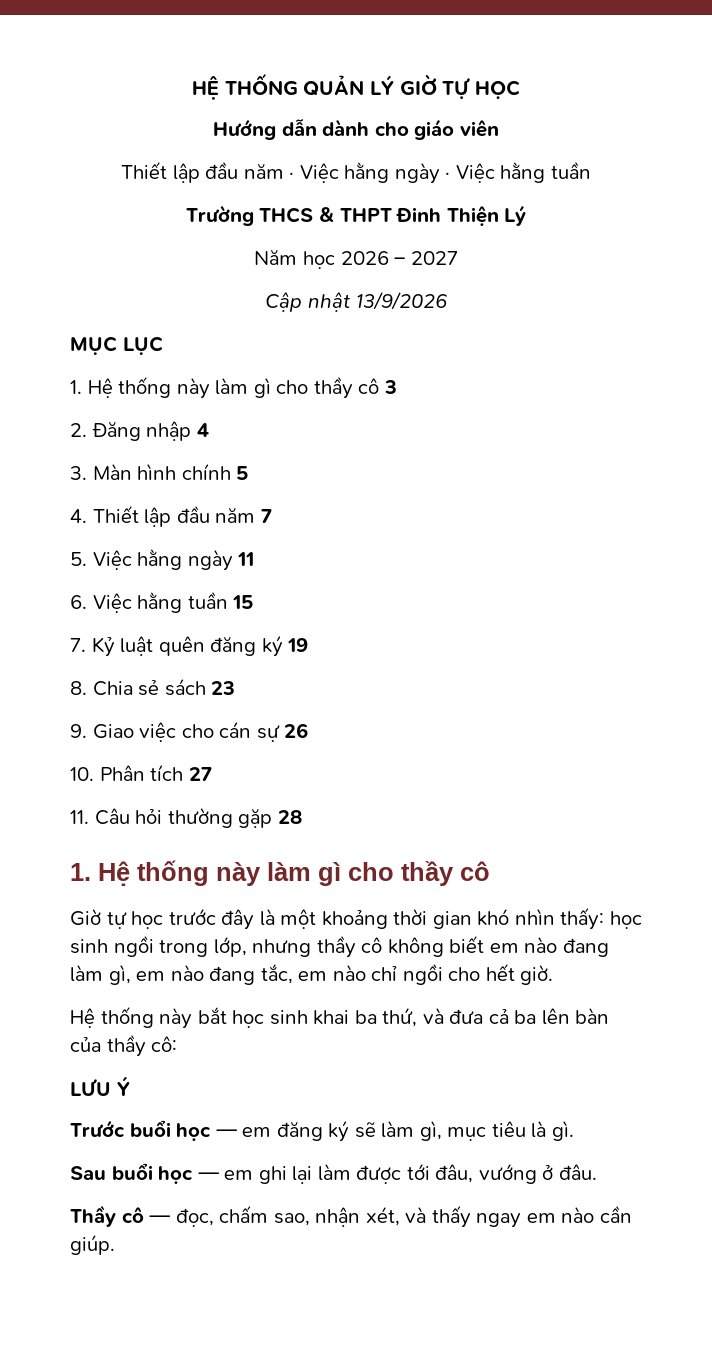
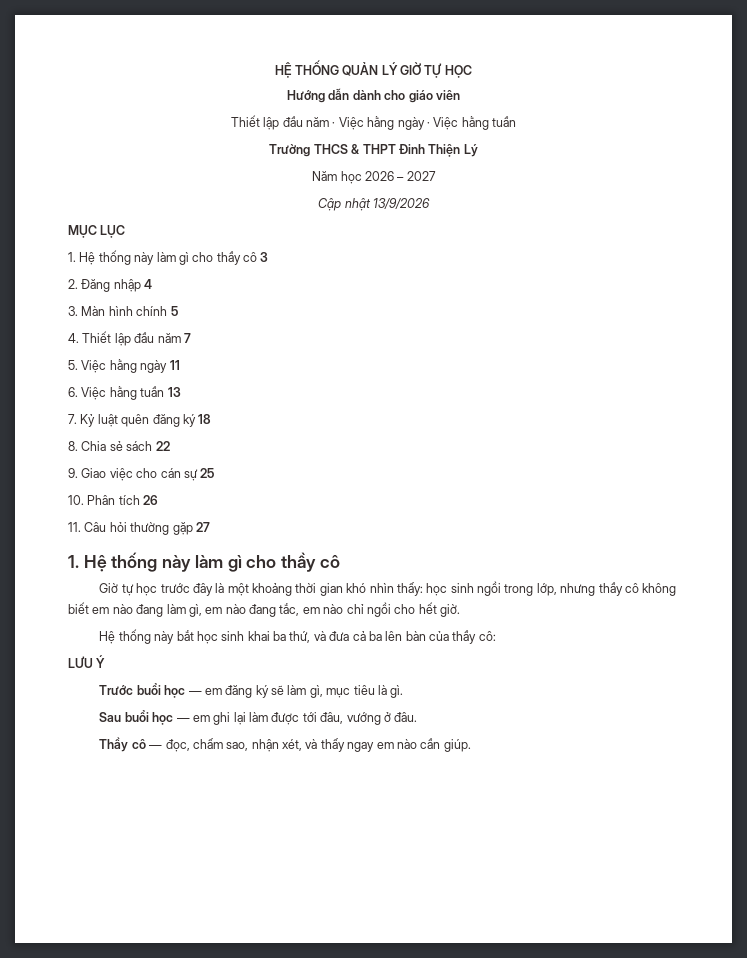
- 6. Việc hằng tuần 15
+ 6. Việc hằng tuần 13
- 7. Kỷ luật quên đăng ký 19
+ 7. Kỷ luật quên đăng ký 18
- 8. Chia sẻ sách 23
+ 8. Chia sẻ sách 22
- 9. Giao việc cho cán sự 26
+ 9. Giao việc cho cán sự 25
- 10. Phân tích 27
+ 10. Phân tích 26
- 11. Câu hỏi thường gặp 28
+ 11. Câu hỏi thường gặp 27

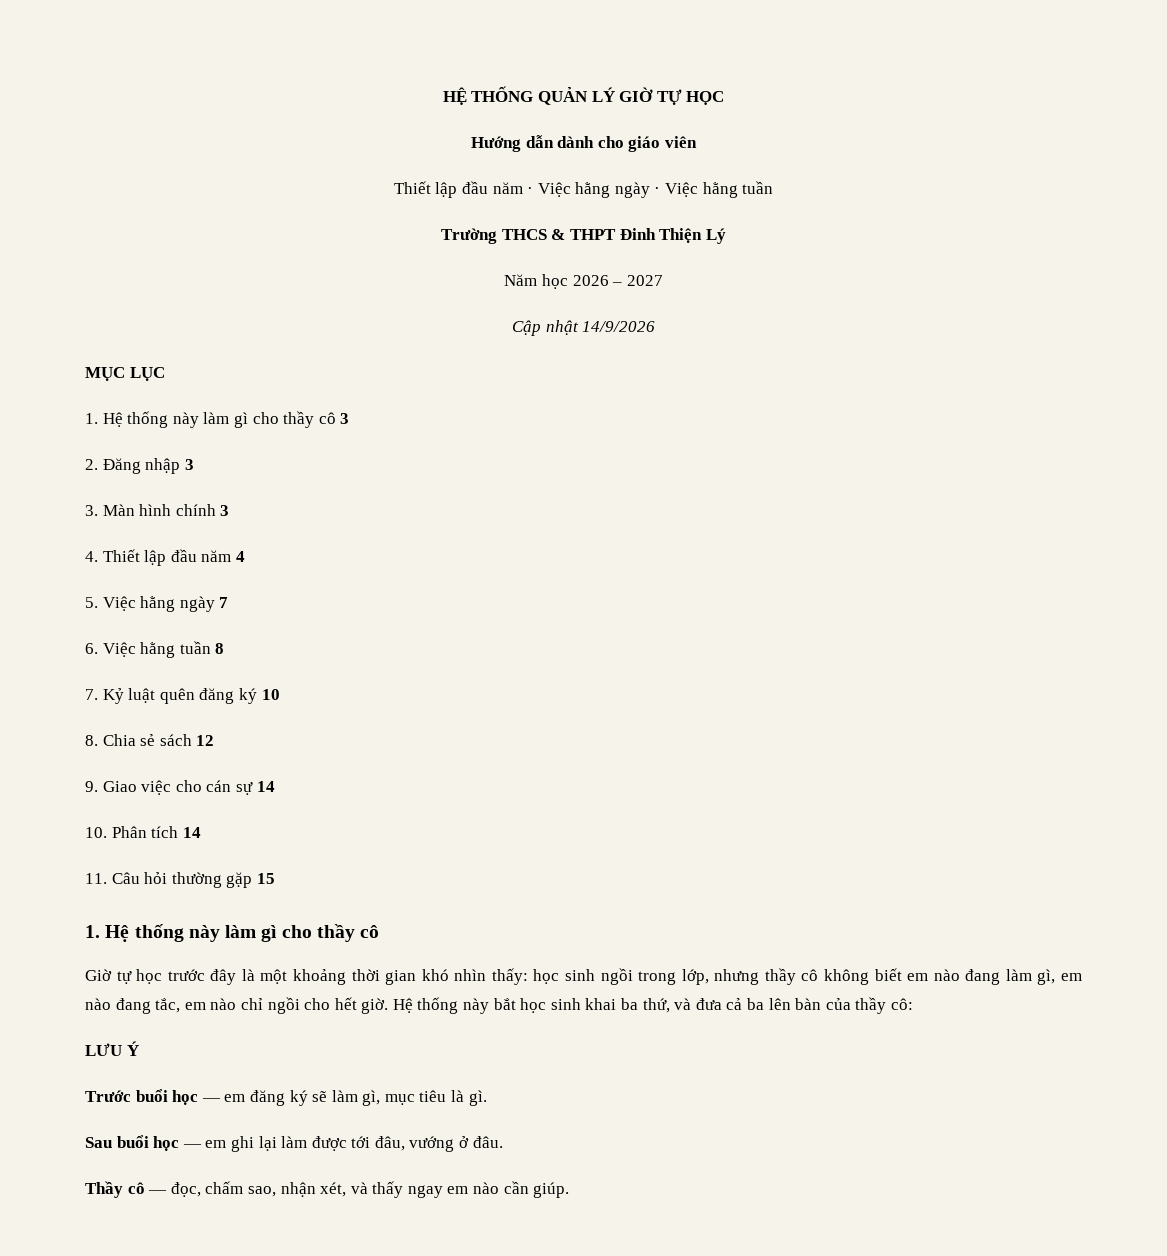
- Cập nhật 13/9/2026
+ Cập nhật 14/9/2026
- 2. Đăng nhập 4
+ 2. Đăng nhập 3
- 3. Màn hình chính 5
+ 3. Màn hình chính 3
- 4. Thiết lập đầu năm 7
+ 4. Thiết lập đầu năm 4
- 5. Việc hằng ngày 11
+ 5. Việc hằng ngày 7
- 6. Việc hằng tuần 13
+ 6. Việc hằng tuần 8
- 7. Kỷ luật quên đăng ký 18
+ 7. Kỷ luật quên đăng ký 10
- 8. Chia sẻ sách 22
+ 8. Chia sẻ sách 12
- 9. Giao việc cho cán sự 25
+ 9. Giao việc cho cán sự 14
- 10. Phân tích 26
+ 10. Phân tích 14
- 11. Câu hỏi thường gặp 27
+ 11. Câu hỏi thường gặp 15
- Giờ tự học trước đây là một khoảng thời gian khó nhìn thấy: học sinh ngồi trong lớp, nhưng thầy cô không biết em nào đang làm gì, em nào đang tắc, em nào chỉ ngồi cho hết giờ.
- Hệ thống này bắt học sinh khai ba thứ, và đưa cả ba lên bàn của thầy cô:
+ Giờ tự học trước đây là một khoảng thời gian khó nhìn thấy: học sinh ngồi trong lớp, nhưng thầy cô không biết em nào đang làm gì, em nào đang tắc, em nào chỉ ngồi cho hết giờ. Hệ thống này bắt học sinh khai ba thứ, và đưa cả ba lên bàn của thầy cô:

